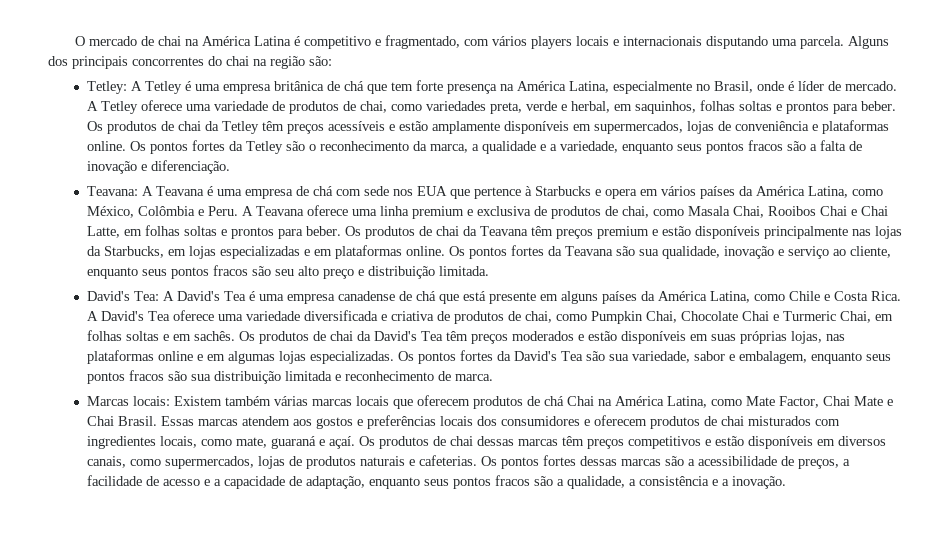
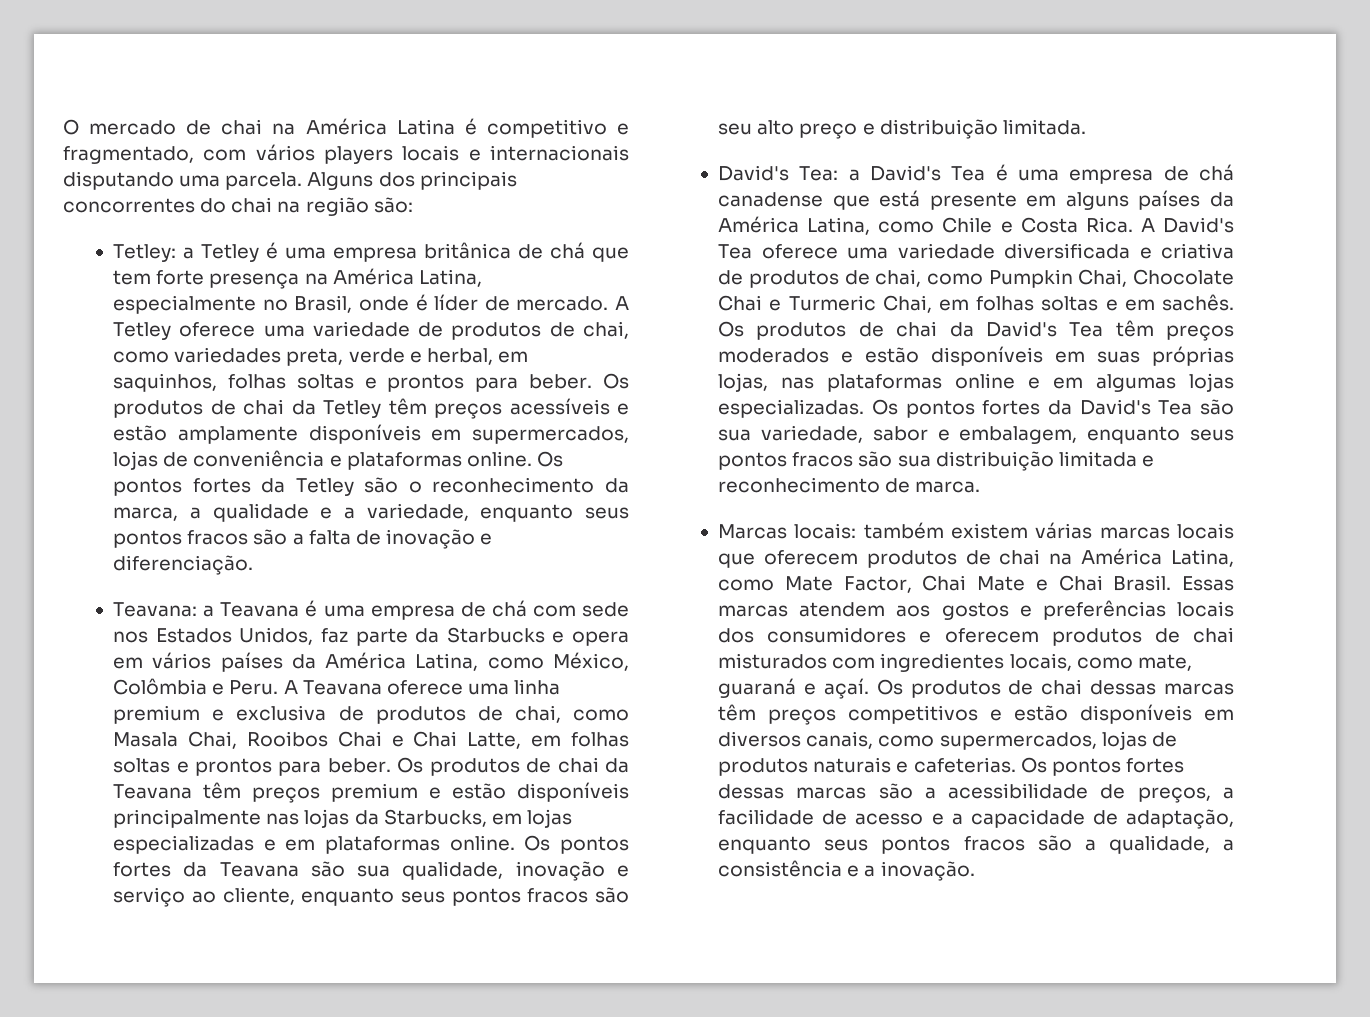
- Tetley: A Tetley é uma empresa britânica de chá que tem forte presença na América Latina, especialmente no Brasil, onde é líder de mercado.
+ Tetley: a Tetley é uma empresa britânica de chá que tem forte presença na América Latina, especialmente no Brasil, onde é líder de mercado.
- Teavana: A Teavana é uma empresa de chá com sede nos EUA que pertence à Starbucks e opera em vários países da América Latina, como México, Colômbia e Peru.
+ Teavana: a Teavana é uma empresa de chá com sede nos Estados Unidos, faz parte da Starbucks e opera em vários países da América Latina, como México, Colômbia e Peru.
- David's Tea: A David's Tea é uma empresa canadense de chá que está presente em alguns países da América Latina, como Chile e Costa Rica.
+ David's Tea: a David's Tea é uma empresa de chá canadense que está presente em alguns países da América Latina, como Chile e Costa Rica.
- Marcas locais: Existem também várias marcas locais que oferecem produtos de chá Chai na América Latina, como Mate Factor, Chai Mate e Chai Brasil.
+ Marcas locais: também existem várias marcas locais que oferecem produtos de chai na América Latina, como Mate Factor, Chai Mate e Chai Brasil.

